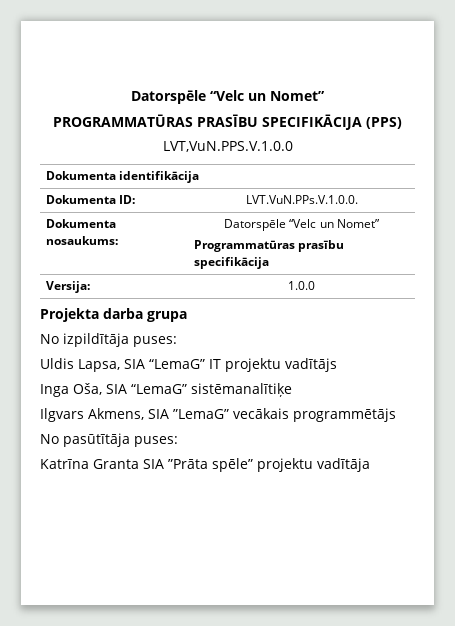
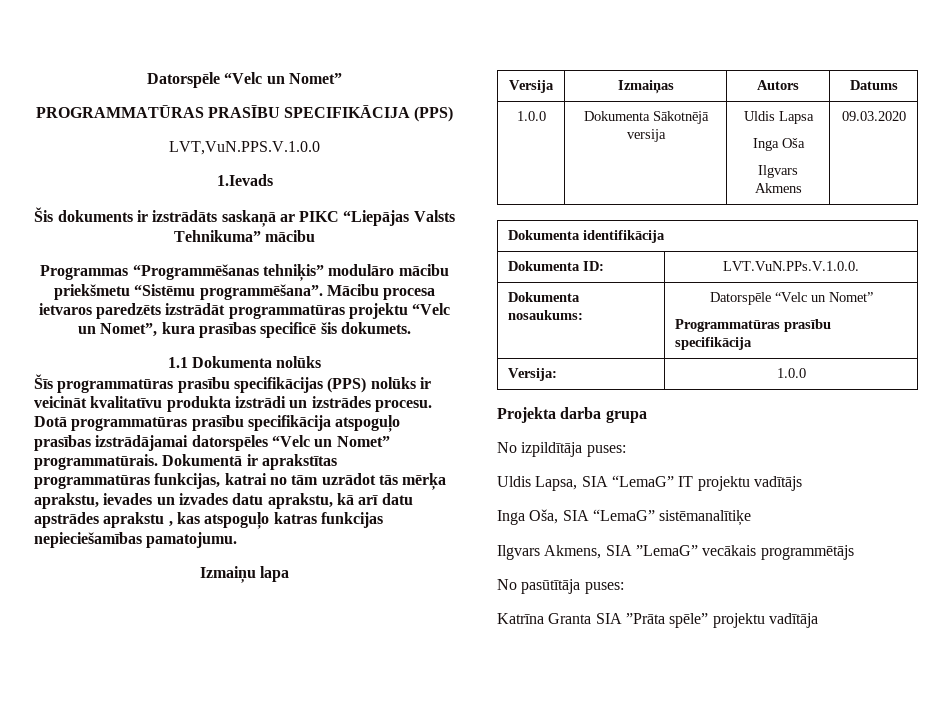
+ 1.Ievads
+ Šis dokuments ir izstrādāts saskaņā ar PIKC “Liepājas Valsts Tehnikuma” mācibu
+ Programmas “Programmēšanas tehniķis” modulāro mācibu priekšmetu “Sistēmu programmēšana”. Mācibu procesa ietvaros paredzēts izstrādāt programmatūras projektu “Velc un Nomet”, kura prasības specificē šis dokumets.
+ 1.1 Dokumenta nolūks
+ Šīs programmatūras prasību specifikācijas (PPS) nolūks ir veicināt kvalitatīvu produkta izstrādi un izstrādes procesu. Dotā programmatūras prasību specifikācija atspoguļo prasības izstrādājamai datorspēles “Velc un Nomet” programmatūrais. Dokumentā ir aprakstītas programmatūras funkcijas, katrai no tām uzrādot tās mērķa aprakstu, ievades un izvades datu aprakstu, kā arī datu apstrādes aprakstu , kas atspoguļo katras funkcijas nepieciešamības pamatojumu.
+ Izmaiņu lapa
+ Versija | Izmaiņas | Autors | Datums
+ 1.0.0 | Dokumenta Sākotnējā versija | Uldis Lapsa
+ Inga Oša
+ Ilgvars Akmens | 09.03.2020

